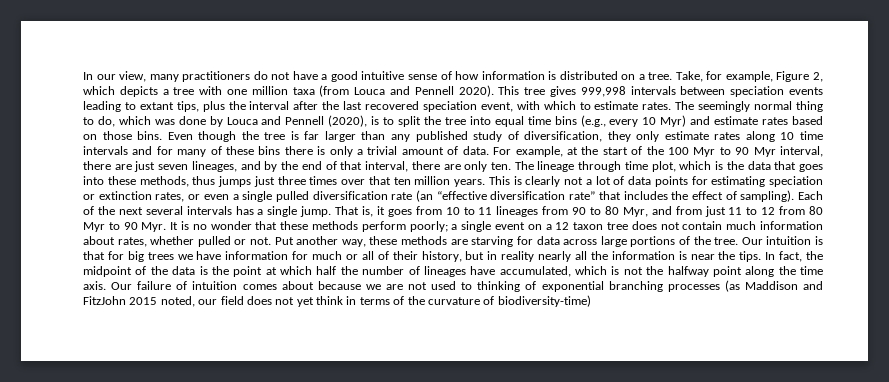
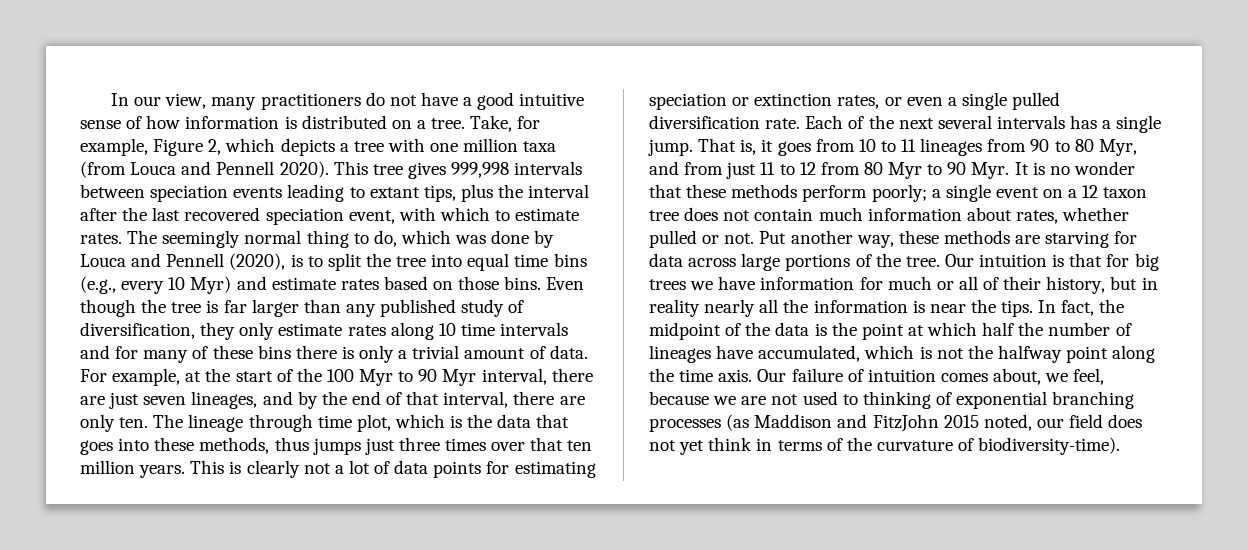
- This is clearly not a lot of data points for estimating speciation or extinction rates, or even a single pulled diversification rate (an “effective diversification rate” that includes the effect of sampling).
+ This is clearly not a lot of data points for estimating speciation or extinction rates, or even a single pulled diversification rate.
- Our failure of intuition comes about because we are not used to thinking of exponential branching processes (as Maddison and FitzJohn 2015 noted, our field does not yet think in terms of the curvature of biodiversity-time)
+ Our failure of intuition comes about, we feel, because we are not used to thinking of exponential branching processes (as Maddison and FitzJohn 2015 noted, our field does not yet think in terms of the curvature of biodiversity-time).

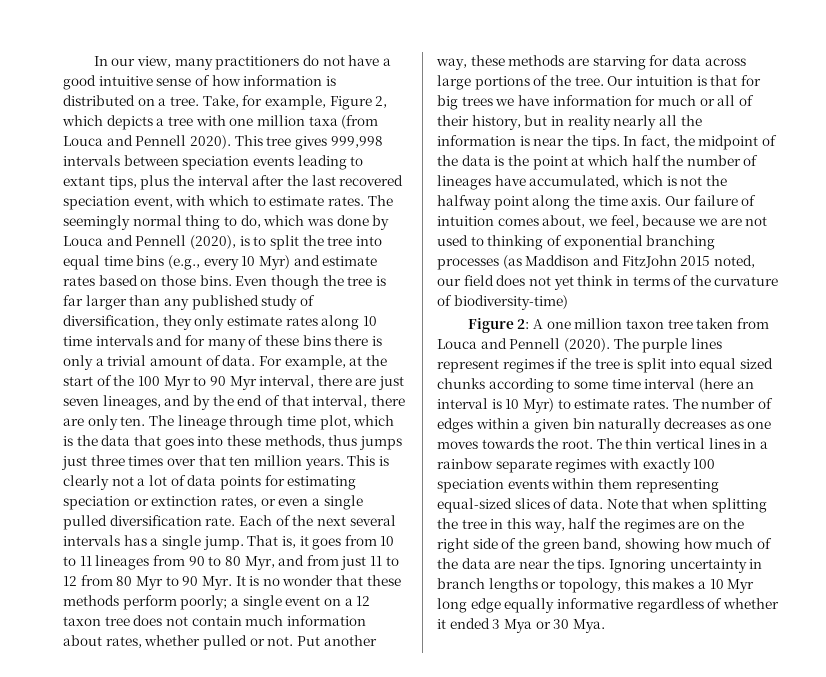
- Our failure of intuition comes about, we feel, because we are not used to thinking of exponential branching processes (as Maddison and FitzJohn 2015 noted, our field does not yet think in terms of the curvature of biodiversity-time).
+ Our failure of intuition comes about, we feel, because we are not used to thinking of exponential branching processes (as Maddison and FitzJohn 2015 noted, our field does not yet think in terms of the curvature of biodiversity-time)
+ Figure 2: A one million taxon tree taken from Louca and Pennell (2020). The purple lines represent regimes if the tree is split into equal sized chunks according to some time interval (here an interval is 10 Myr) to estimate rates. The number of edges within a given bin naturally decreases as one moves towards the root. The thin vertical lines in a rainbow separate regimes with exactly 100 speciation events within them representing equal-sized slices of data. Note that when splitting the tree in this way, half the regimes are on the right side of the green band, showing how much of the data are near the tips. Ignoring uncertainty in branch lengths or topology, this makes a 10 Myr long edge equally informative regardless of whether it ended 3 Mya or 30 Mya.

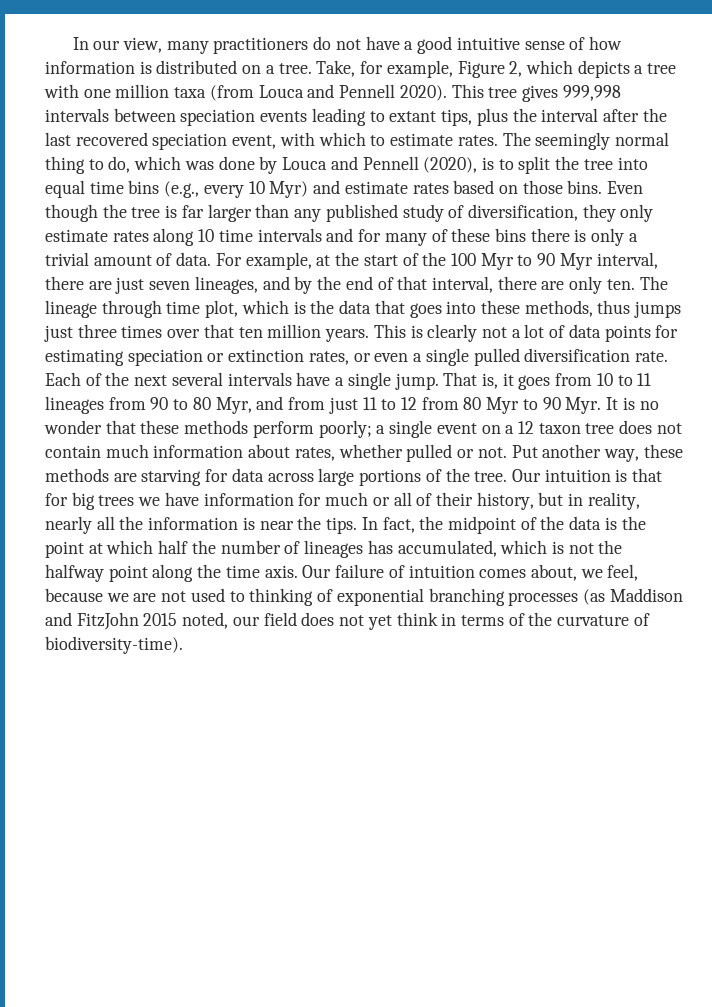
- Each of the next several intervals has a single jump.
+ Each of the next several intervals have a single jump.
- Our intuition is that for big trees we have information for much or all of their history, but in reality nearly all the information is near the tips.
+ Our intuition is that for big trees we have information for much or all of their history, but in reality, nearly all the information is near the tips.
- In fact, the midpoint of the data is the point at which half the number of lineages have accumulated, which is not the halfway point along the time axis.
+ In fact, the midpoint of the data is the point at which half the number of lineages has accumulated, which is not the halfway point along the time axis.
- Our failure of intuition comes about, we feel, because we are not used to thinking of exponential branching processes (as Maddison and FitzJohn 2015 noted, our field does not yet think in terms of the curvature of biodiversity-time)
- Figure 2: A one million taxon tree taken from Louca and Pennell (2020). The purple lines represent regimes if the tree is split into equal sized chunks according to some time interval (here an interval is 10 Myr) to estimate rates. The number of edges within a given bin naturally decreases as one moves towards the root. The thin vertical lines in a rainbow separate regimes with exactly 100 speciation events within them representing equal-sized slices of data. Note that when splitting the tree in this way, half the regimes are on the right side of the green band, showing how much of the data are near the tips. Ignoring uncertainty in branch lengths or topology, this makes a 10 Myr long edge equally informative regardless of whether it ended 3 Mya or 30 Mya.
+ Our failure of intuition comes about, we feel, because we are not used to thinking of exponential branching processes (as Maddison and FitzJohn 2015 noted, our field does not yet think in terms of the curvature of biodiversity-time).

